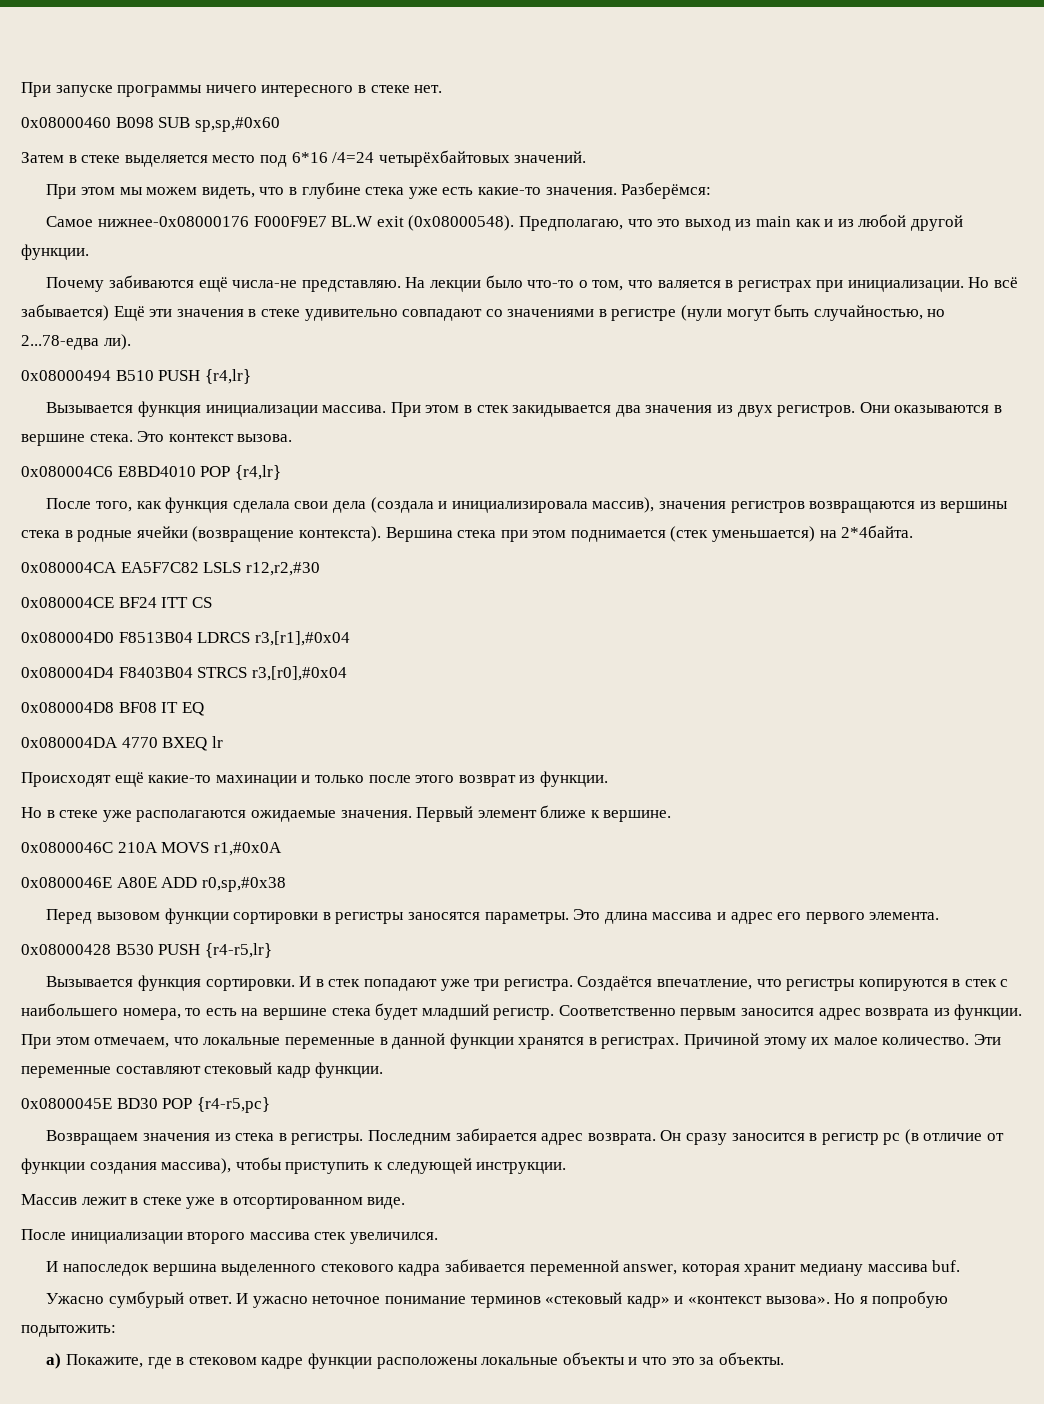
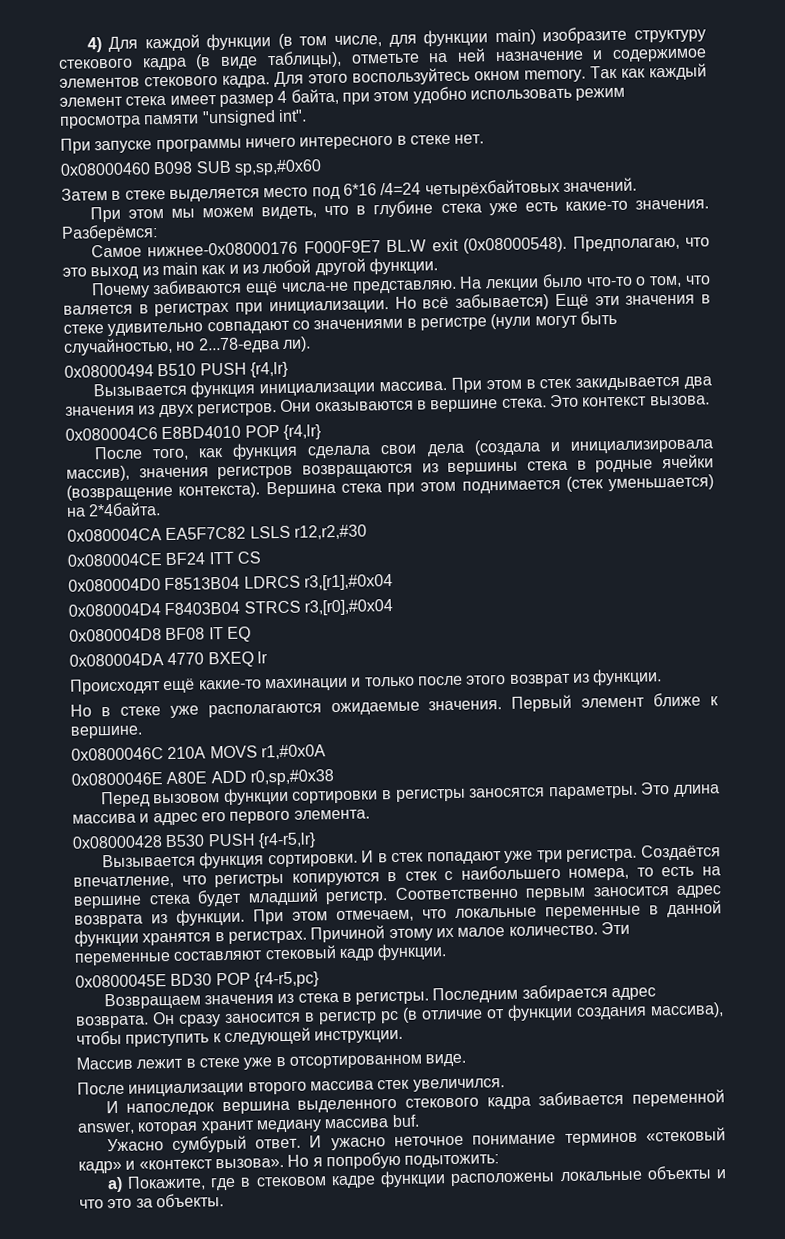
+ 4) Для каждой функции (в том числе, для функции main) изобразите структуру стекового кадра (в виде таблицы), отметьте на ней назначение и содержимое элементов стекового кадра. Для этого воспользуйтесь окном memory. Так как каждый элемент стека имеет размер 4 байта, при этом удобно использовать режим просмотра памяти "unsigned int".

